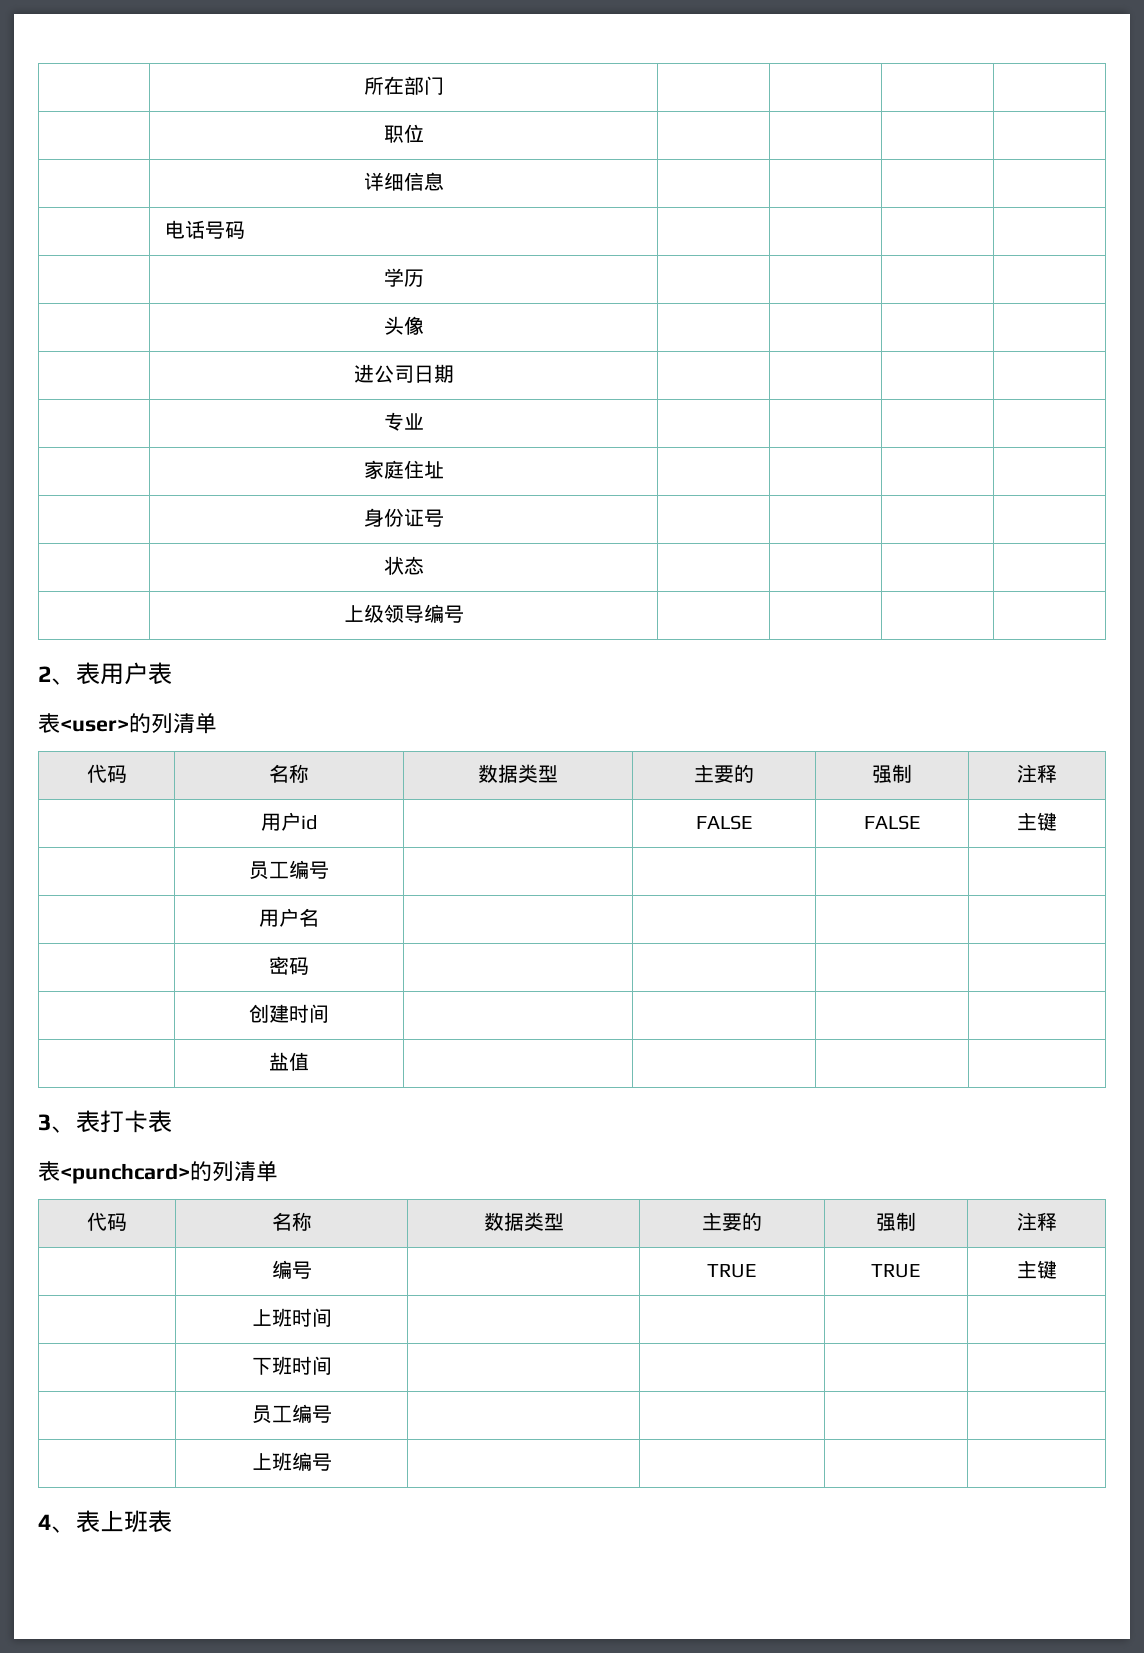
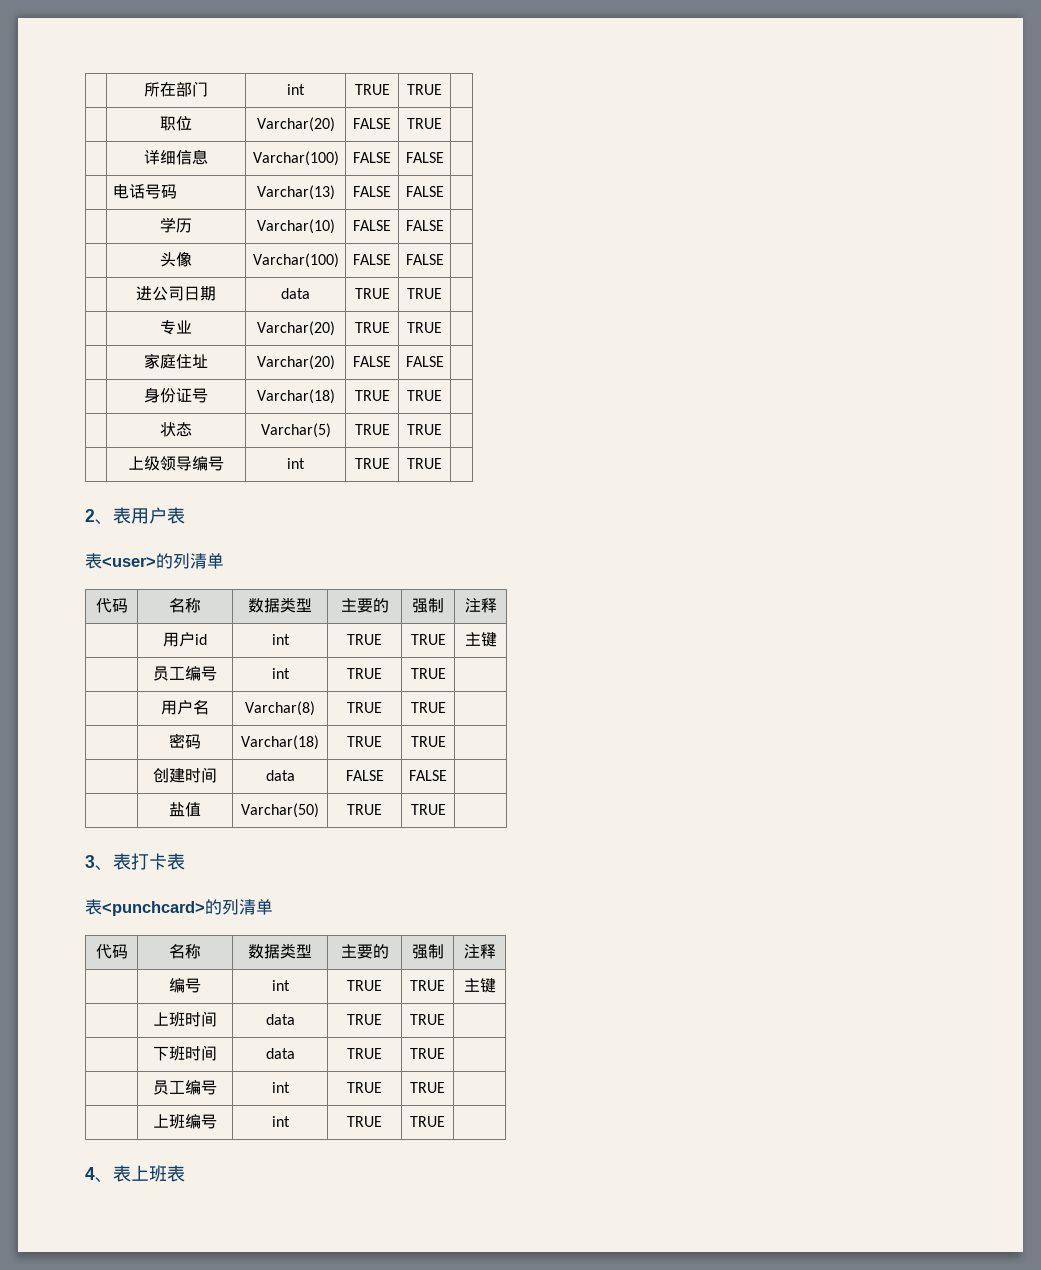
- | 所在部门 | | | |
- | 职位 | | | |
+ | 所在部门 | int | TRUE | TRUE |
+ | 职位 | Varchar(20) | FALSE | TRUE |
- | 详细信息 | | | |
+ | 详细信息 | Varchar(100) | FALSE | FALSE |
- | 电话号码 | | | |
- | 学历 | | | |
- | 头像 | | | |
- | 进公司日期 | | | |
- | 专业 | | | |
+ | 电话号码 | Varchar(13) | FALSE | FALSE |
+ | 学历 | Varchar(10) | FALSE | FALSE |
+ | 头像 | Varchar(100) | FALSE | FALSE |
+ | 进公司日期 | data | TRUE | TRUE |
+ | 专业 | Varchar(20) | TRUE | TRUE |
- | 家庭住址 | | | |
+ | 家庭住址 | Varchar(20) | FALSE | FALSE |
- | 身份证号 | | | |
- | 状态 | | | |
+ | 身份证号 | Varchar(18) | TRUE | TRUE |
+ | 状态 | Varchar(5) | TRUE | TRUE |
- | 上级领导编号 | | | |
+ | 上级领导编号 | int | TRUE | TRUE |
- | 用户id | | FALSE | FALSE | 主键
- | 员工编号 | | | |
+ | 用户id | int | TRUE | TRUE | 主键
+ | 员工编号 | int | TRUE | TRUE |
- | 用户名 | | | |
- | 密码 | | | |
- | 创建时间 | | | |
- | 盐值 | | | |
+ | 用户名 | Varchar(8) | TRUE | TRUE |
+ | 密码 | Varchar(18) | TRUE | TRUE |
+ | 创建时间 | data | FALSE | FALSE |
+ | 盐值 | Varchar(50) | TRUE | TRUE |
- | 编号 | | TRUE | TRUE | 主键
+ | 编号 | int | TRUE | TRUE | 主键
- | 上班时间 | | | |
+ | 上班时间 | data | TRUE | TRUE |
- | 下班时间 | | | |
- | 员工编号 | | | |
+ | 下班时间 | data | TRUE | TRUE |
+ | 员工编号 | int | TRUE | TRUE |
- | 上班编号 | | | |
+ | 上班编号 | int | TRUE | TRUE |

